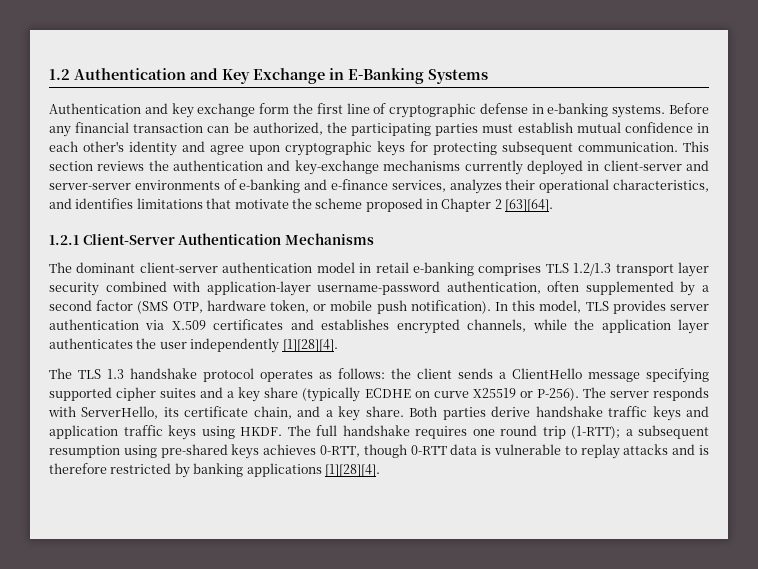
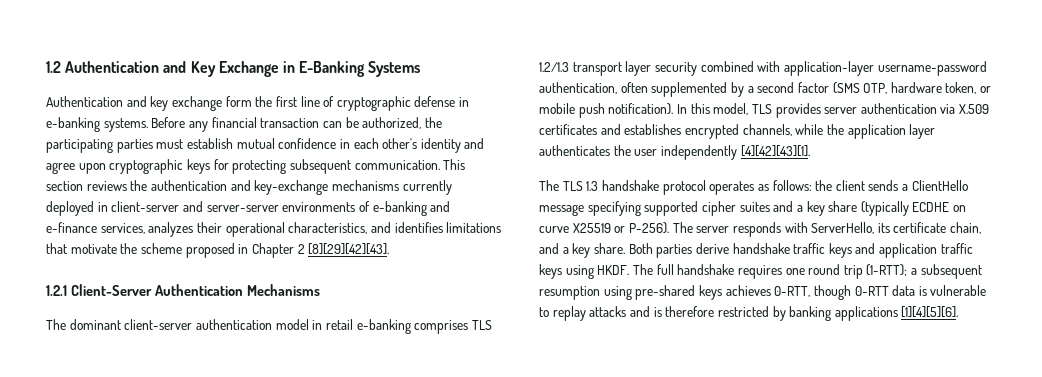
- This section reviews the authentication and key-exchange mechanisms currently deployed in client-server and server-server environments of e-banking and e-finance services, analyzes their operational characteristics, and identifies limitations that motivate the scheme proposed in Chapter 2 [63][64].
+ This section reviews the authentication and key-exchange mechanisms currently deployed in client-server and server-server environments of e-banking and e-finance services, analyzes their operational characteristics, and identifies limitations that motivate the scheme proposed in Chapter 2 [8][29][42][43].
- In this model, TLS provides server authentication via X.509 certificates and establishes encrypted channels, while the application layer authenticates the user independently [1][28][4].
+ In this model, TLS provides server authentication via X.509 certificates and establishes encrypted channels, while the application layer authenticates the user independently [4][42][43][1].
- The full handshake requires one round trip (1-RTT); a subsequent resumption using pre-shared keys achieves 0-RTT, though 0-RTT data is vulnerable to replay attacks and is therefore restricted by banking applications [1][28][4].
+ The full handshake requires one round trip (1-RTT); a subsequent resumption using pre-shared keys achieves 0-RTT, though 0-RTT data is vulnerable to replay attacks and is therefore restricted by banking applications [1][4][5][6].

